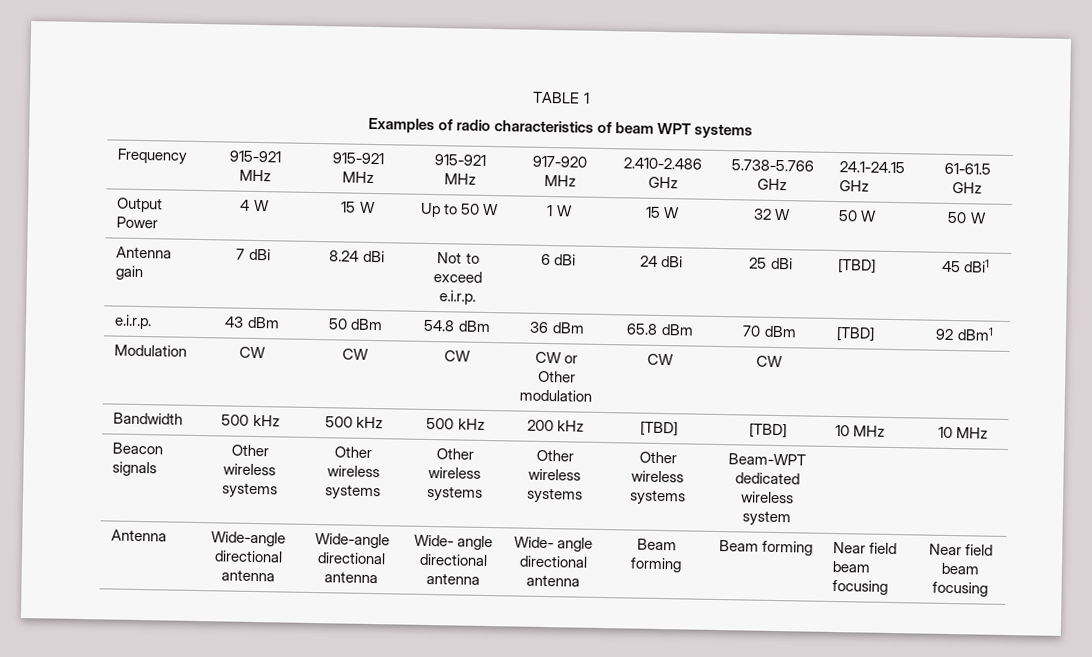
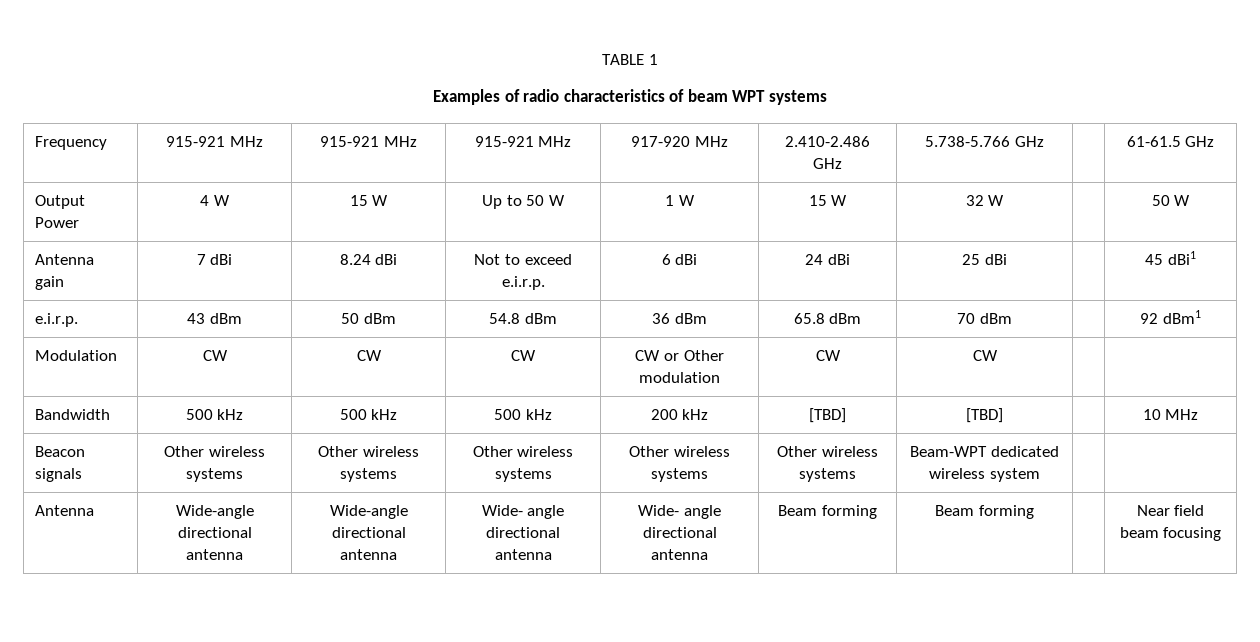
- Frequency | 915-921 MHz | 915-921 MHz | 915-921 MHz | 917-920 MHz | 2.410-2.486 GHz | 5.738-5.766 GHz | 24.1-24.15 GHz | 61-61.5 GHz
+ Frequency | 915-921 MHz | 915-921 MHz | 915-921 MHz | 917-920 MHz | 2.410-2.486 GHz | 5.738-5.766 GHz | | 61-61.5 GHz
- Output Power | 4 W | 15 W | Up to 50 W | 1 W | 15 W | 32 W | 50 W | 50 W
+ Output Power | 4 W | 15 W | Up to 50 W | 1 W | 15 W | 32 W | | 50 W
- Antenna gain | 7 dBi | 8.24 dBi | Not to exceed e.i.r.p. | 6 dBi | 24 dBi | 25 dBi | [TBD] | 45 dBi1
+ Antenna gain | 7 dBi | 8.24 dBi | Not to exceed e.i.r.p. | 6 dBi | 24 dBi | 25 dBi | | 45 dBi1
- e.i.r.p. | 43 dBm | 50 dBm | 54.8 dBm | 36 dBm | 65.8 dBm | 70 dBm | [TBD] | 92 dBm1
+ e.i.r.p. | 43 dBm | 50 dBm | 54.8 dBm | 36 dBm | 65.8 dBm | 70 dBm | | 92 dBm1
- Bandwidth | 500 kHz | 500 kHz | 500 kHz | 200 kHz | [TBD] | [TBD] | 10 MHz | 10 MHz
+ Bandwidth | 500 kHz | 500 kHz | 500 kHz | 200 kHz | [TBD] | [TBD] | | 10 MHz
- Antenna | Wide-angle directional antenna | Wide-angle directional antenna | Wide- angle directional antenna | Wide- angle directional antenna | Beam forming | Beam forming | Near field beam focusing | Near field beam focusing
+ Antenna | Wide-angle directional antenna | Wide-angle directional antenna | Wide- angle directional antenna | Wide- angle directional antenna | Beam forming | Beam forming | | Near field beam focusing

